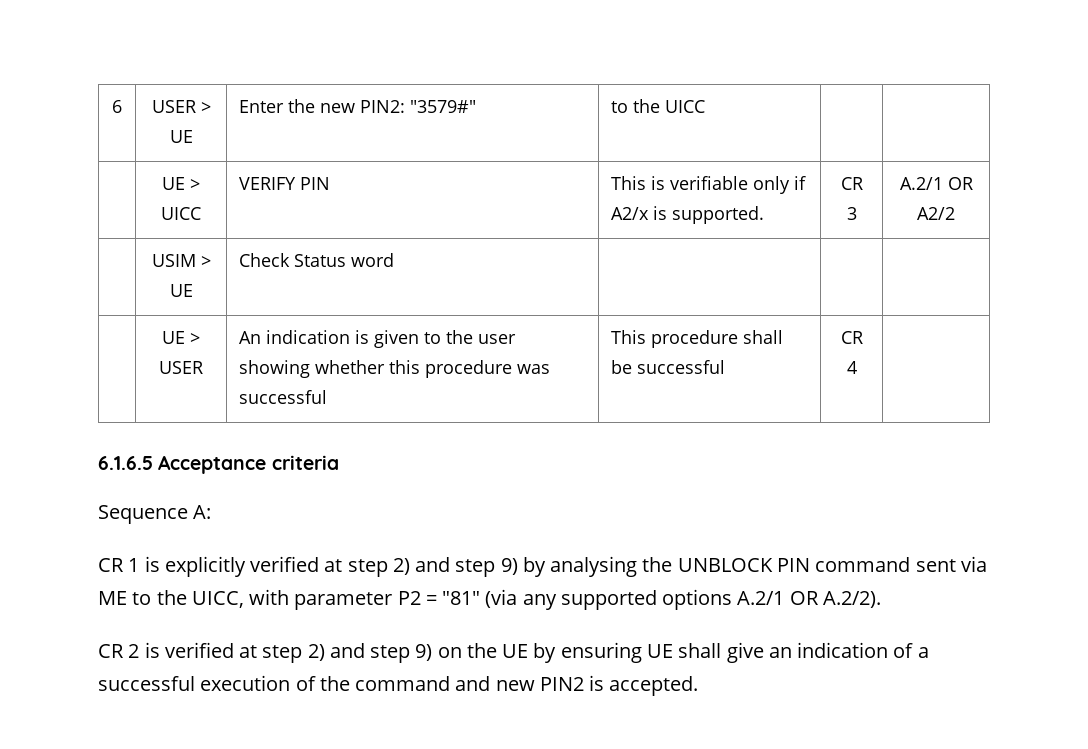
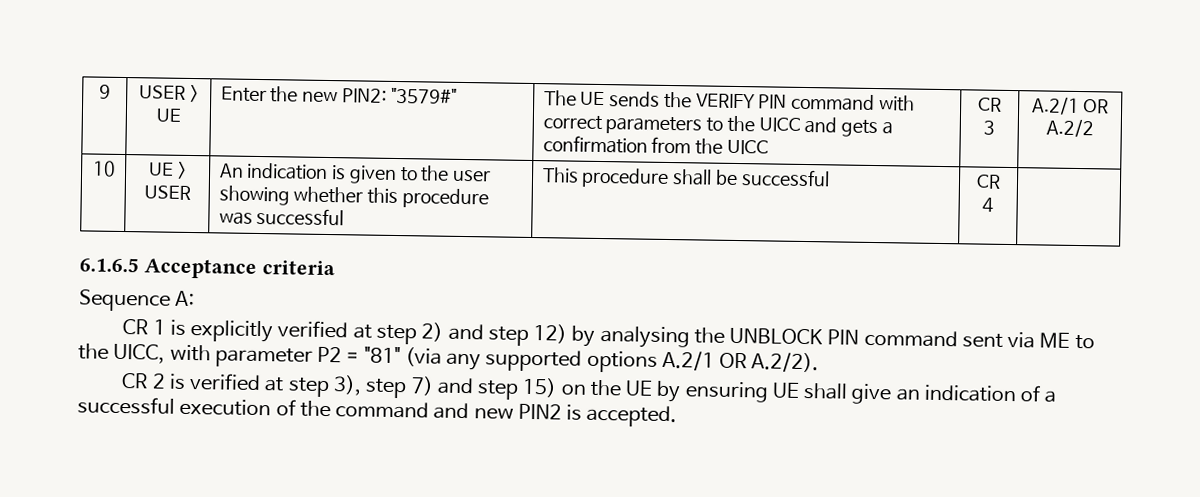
- 6 | USER > UE | Enter the new PIN2: "3579#" | to the UICC | |
- | UE > UICC | VERIFY PIN | This is verifiable only if A2/x is supported. | CR 3 | A.2/1 OR A2/2
- | USIM > UE | Check Status word | | |
- | UE > USER | An indication is given to the user showing whether this procedure was successful | This procedure shall be successful | CR 4 |
+ 9 | USER > UE | Enter the new PIN2: "3579#" | The UE sends the VERIFY PIN command with correct parameters to the UICC and gets a confirmation from the UICC | CR 3 | A.2/1 OR A.2/2
+ 10 | UE > USER | An indication is given to the user showing whether this procedure was successful | This procedure shall be successful | CR 4 |
- CR 1 is explicitly verified at step 2) and step 9) by analysing the UNBLOCK PIN command sent via ME to the UICC, with parameter P2 = "81" (via any supported options A.2/1 OR A.2/2).
+ CR 1 is explicitly verified at step 2) and step 12) by analysing the UNBLOCK PIN command sent via ME to the UICC, with parameter P2 = "81" (via any supported options A.2/1 OR A.2/2).
- CR 2 is verified at step 2) and step 9) on the UE by ensuring UE shall give an indication of a successful execution of the command and new PIN2 is accepted.
+ CR 2 is verified at step 3), step 7) and step 15) on the UE by ensuring UE shall give an indication of a successful execution of the command and new PIN2 is accepted.

